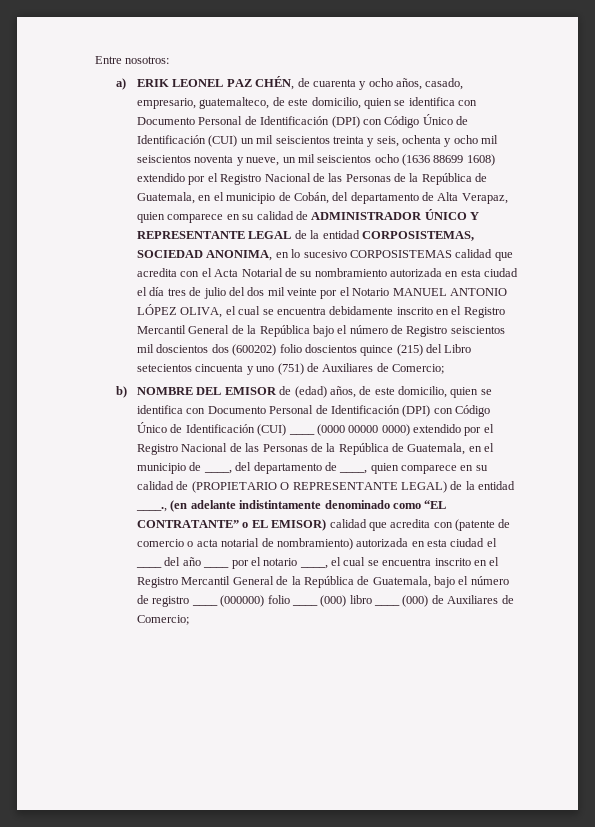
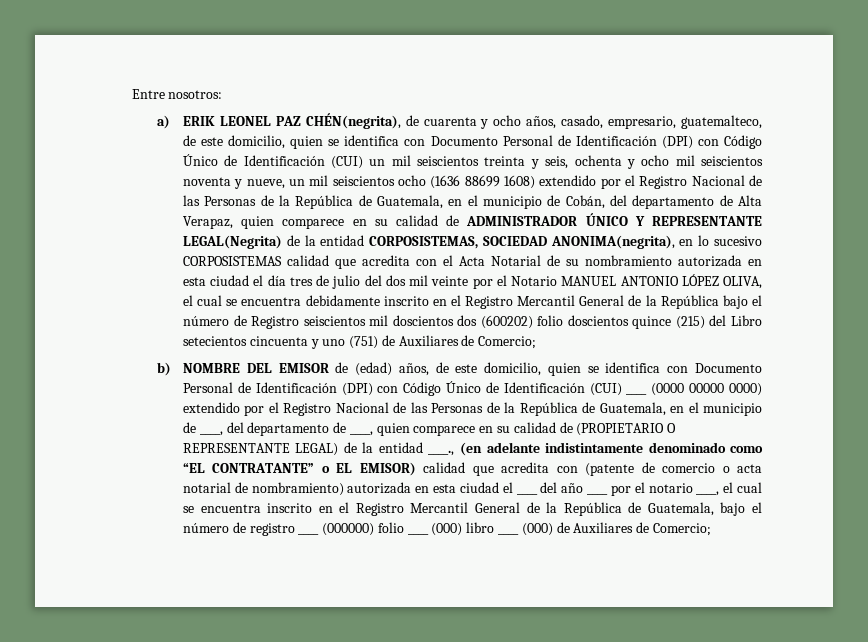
- a) ERIK LEONEL PAZ CHÉN, de cuarenta y ocho años, casado, empresario, guatemalteco, de este domicilio, quien se identifica con Documento Personal de Identificación (DPI) con Código Único de Identificación (CUI) un mil seiscientos treinta y seis, ochenta y ocho mil seiscientos noventa y nueve, un mil seiscientos ocho (1636 88699 1608) extendido por el Registro Nacional de las Personas de la República de Guatemala, en el municipio de Cobán, del departamento de Alta Verapaz, quien comparece en su calidad de ADMINISTRADOR ÚNICO Y REPRESENTANTE LEGAL de la entidad CORPOSISTEMAS, SOCIEDAD ANONIMA, en lo sucesivo CORPOSISTEMAS calidad que acredita con el Acta Notarial de su nombramiento autorizada en esta ciudad el día tres de julio del dos mil veinte por el Notario MANUEL ANTONIO LÓPEZ OLIVA, el cual se encuentra debidamente inscrito en el Registro Mercantil General de la República bajo el número de Registro seiscientos mil doscientos dos (600202) folio doscientos quince (215) del Libro setecientos cincuenta y uno (751) de Auxiliares de Comercio;
+ a) ERIK LEONEL PAZ CHÉN(negrita), de cuarenta y ocho años, casado, empresario, guatemalteco, de este domicilio, quien se identifica con Documento Personal de Identificación (DPI) con Código Único de Identificación (CUI) un mil seiscientos treinta y seis, ochenta y ocho mil seiscientos noventa y nueve, un mil seiscientos ocho (1636 88699 1608) extendido por el Registro Nacional de las Personas de la República de Guatemala, en el municipio de Cobán, del departamento de Alta Verapaz, quien comparece en su calidad de ADMINISTRADOR ÚNICO Y REPRESENTANTE LEGAL(Negrita) de la entidad CORPOSISTEMAS, SOCIEDAD ANONIMA(negrita), en lo sucesivo CORPOSISTEMAS calidad que acredita con el Acta Notarial de su nombramiento autorizada en esta ciudad el día tres de julio del dos mil veinte por el Notario MANUEL ANTONIO LÓPEZ OLIVA, el cual se encuentra debidamente inscrito en el Registro Mercantil General de la República bajo el número de Registro seiscientos mil doscientos dos (600202) folio doscientos quince (215) del Libro setecientos cincuenta y uno (751) de Auxiliares de Comercio;

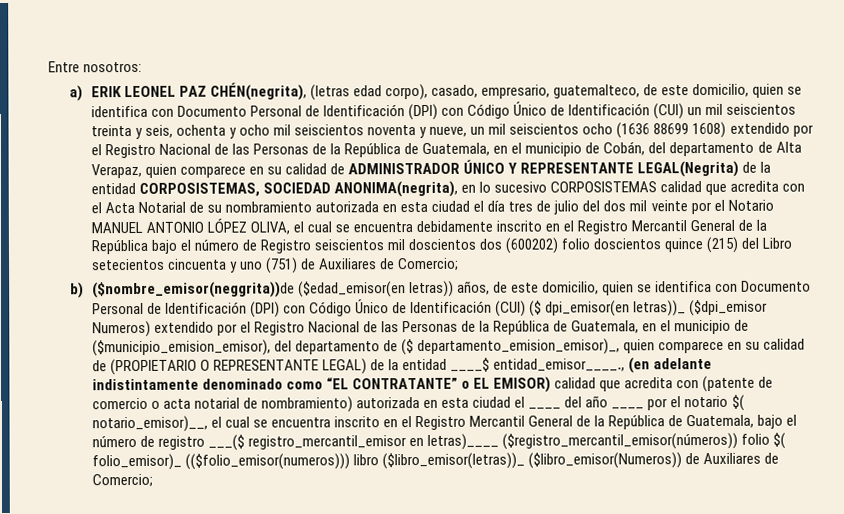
- a) ERIK LEONEL PAZ CHÉN(negrita), de cuarenta y ocho años, casado, empresario, guatemalteco, de este domicilio, quien se identifica con Documento Personal de Identificación (DPI) con Código Único de Identificación (CUI) un mil seiscientos treinta y seis, ochenta y ocho mil seiscientos noventa y nueve, un mil seiscientos ocho (1636 88699 1608) extendido por el Registro Nacional de las Personas de la República de Guatemala, en el municipio de Cobán, del departamento de Alta Verapaz, quien comparece en su calidad de ADMINISTRADOR ÚNICO Y REPRESENTANTE LEGAL(Negrita) de la entidad CORPOSISTEMAS, SOCIEDAD ANONIMA(negrita), en lo sucesivo CORPOSISTEMAS calidad que acredita con el Acta Notarial de su nombramiento autorizada en esta ciudad el día tres de julio del dos mil veinte por el Notario MANUEL ANTONIO LÓPEZ OLIVA, el cual se encuentra debidamente inscrito en el Registro Mercantil General de la República bajo el número de Registro seiscientos mil doscientos dos (600202) folio doscientos quince (215) del Libro setecientos cincuenta y uno (751) de Auxiliares de Comercio;
+ a) ERIK LEONEL PAZ CHÉN(negrita), (letras edad corpo), casado, empresario, guatemalteco, de este domicilio, quien se identifica con Documento Personal de Identificación (DPI) con Código Único de Identificación (CUI) un mil seiscientos treinta y seis, ochenta y ocho mil seiscientos noventa y nueve, un mil seiscientos ocho (1636 88699 1608) extendido por el Registro Nacional de las Personas de la República de Guatemala, en el municipio de Cobán, del departamento de Alta Verapaz, quien comparece en su calidad de ADMINISTRADOR ÚNICO Y REPRESENTANTE LEGAL(Negrita) de la entidad CORPOSISTEMAS, SOCIEDAD ANONIMA(negrita), en lo sucesivo CORPOSISTEMAS calidad que acredita con el Acta Notarial de su nombramiento autorizada en esta ciudad el día tres de julio del dos mil veinte por el Notario MANUEL ANTONIO LÓPEZ OLIVA, el cual se encuentra debidamente inscrito en el Registro Mercantil General de la República bajo el número de Registro seiscientos mil doscientos dos (600202) folio doscientos quince (215) del Libro setecientos cincuenta y uno (751) de Auxiliares de Comercio;
- b) NOMBRE DEL EMISOR de (edad) años, de este domicilio, quien se identifica con Documento Personal de Identificación (DPI) con Código Único de Identificación (CUI) ____ (0000 00000 0000) extendido por el Registro Nacional de las Personas de la República de Guatemala, en el municipio de ____, del departamento de ____, quien comparece en su calidad de (PROPIETARIO O REPRESENTANTE LEGAL) de la entidad ____., (en adelante indistintamente denominado como “EL CONTRATANTE” o EL EMISOR) calidad que acredita con (patente de comercio o acta notarial de nombramiento) autorizada en esta ciudad el ____ del año ____ por el notario ____, el cual se encuentra inscrito en el Registro Mercantil General de la República de Guatemala, bajo el número de registro ____ (000000) folio ____ (000) libro ____ (000) de Auxiliares de Comercio;
+ b) ($nombre_emisor(neggrita))de ($edad_emisor(en letras)) años, de este domicilio, quien se identifica con Documento Personal de Identificación (DPI) con Código Único de Identificación (CUI) ($ dpi_emisor(en letras))_ ($dpi_emisor Numeros) extendido por el Registro Nacional de las Personas de la República de Guatemala, en el municipio de ($municipio_emision_emisor), del departamento de ($ departamento_emision_emisor)_, quien comparece en su calidad de (PROPIETARIO O REPRESENTANTE LEGAL) de la entidad ____$ entidad_emisor____., (en adelante indistintamente denominado como “EL CONTRATANTE” o EL EMISOR) calidad que acredita con (patente de comercio o acta notarial de nombramiento) autorizada en esta ciudad el ____ del año ____ por el notario $( notario_emisor)__, el cual se encuentra inscrito en el Registro Mercantil General de la República de Guatemala, bajo el número de registro ___($ registro_mercantil_emisor en letras)____ ($registro_mercantil_emisor(números)) folio $( folio_emisor)_ (($folio_emisor(numeros))) libro ($libro_emisor(letras))_ ($libro_emisor(Numeros)) de Auxiliares de Comercio;

